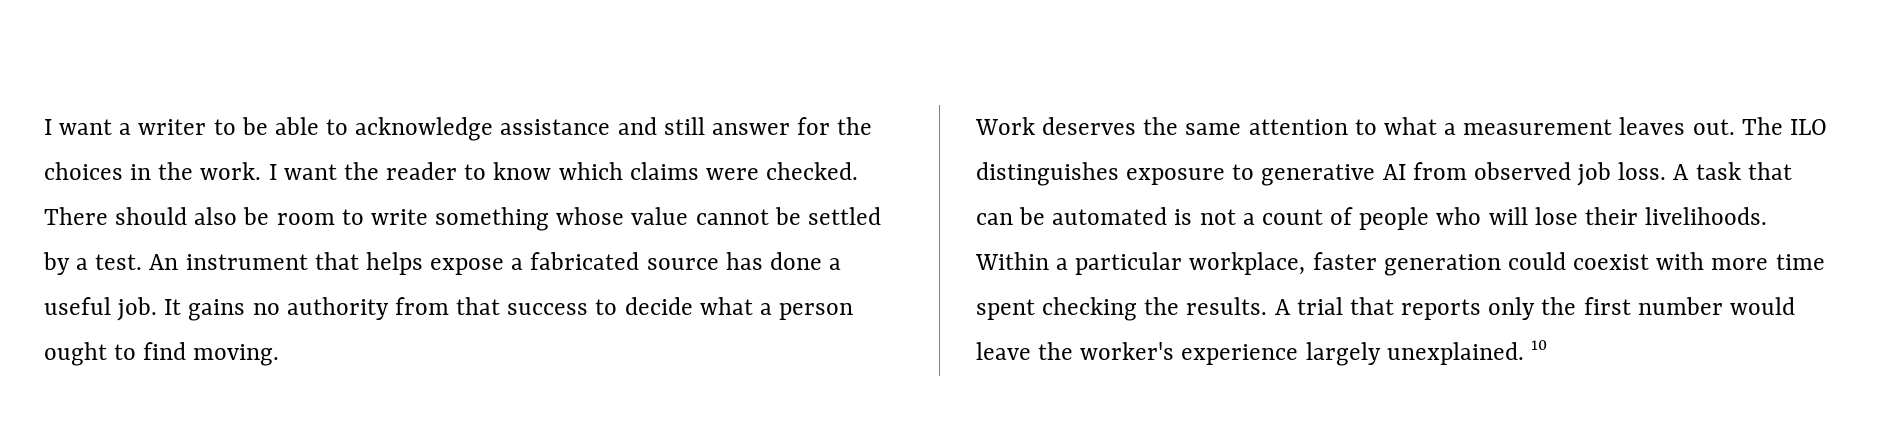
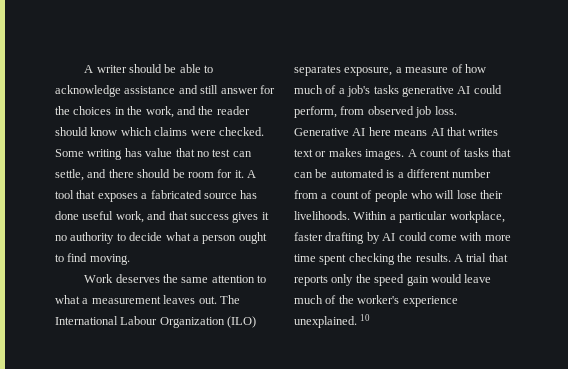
- I want a writer to be able to acknowledge assistance and still answer for the choices in the work. I want the reader to know which claims were checked.
+ A writer should be able to acknowledge assistance and still answer for the choices in the work, and the reader should know which claims were checked.
- There should also be room to write something whose value cannot be settled by a test. An instrument that helps expose a fabricated source has done a useful job. It gains no authority from that success to decide what a person ought to find moving.
+ Some writing has value that no test can settle, and there should be room for it. A tool that exposes a fabricated source has done useful work, and that success gives it no authority to decide what a person ought to find moving.
- The ILO distinguishes exposure to generative AI from observed job loss. A task that can be automated is not a count of people who will lose their livelihoods.
+ The International Labour Organization (ILO) separates exposure, a measure of how much of a job's tasks generative AI could perform, from observed job loss. Generative AI here means AI that writes text or makes images. A count of tasks that can be automated is a different number from a count of people who will lose their livelihoods.
- Within a particular workplace, faster generation could coexist with more time spent checking the results.
+ Within a particular workplace, faster drafting by AI could come with more time spent checking the results.
- A trial that reports only the first number would leave the worker's experience largely unexplained.
+ A trial that reports only the speed gain would leave much of the worker's experience unexplained.

